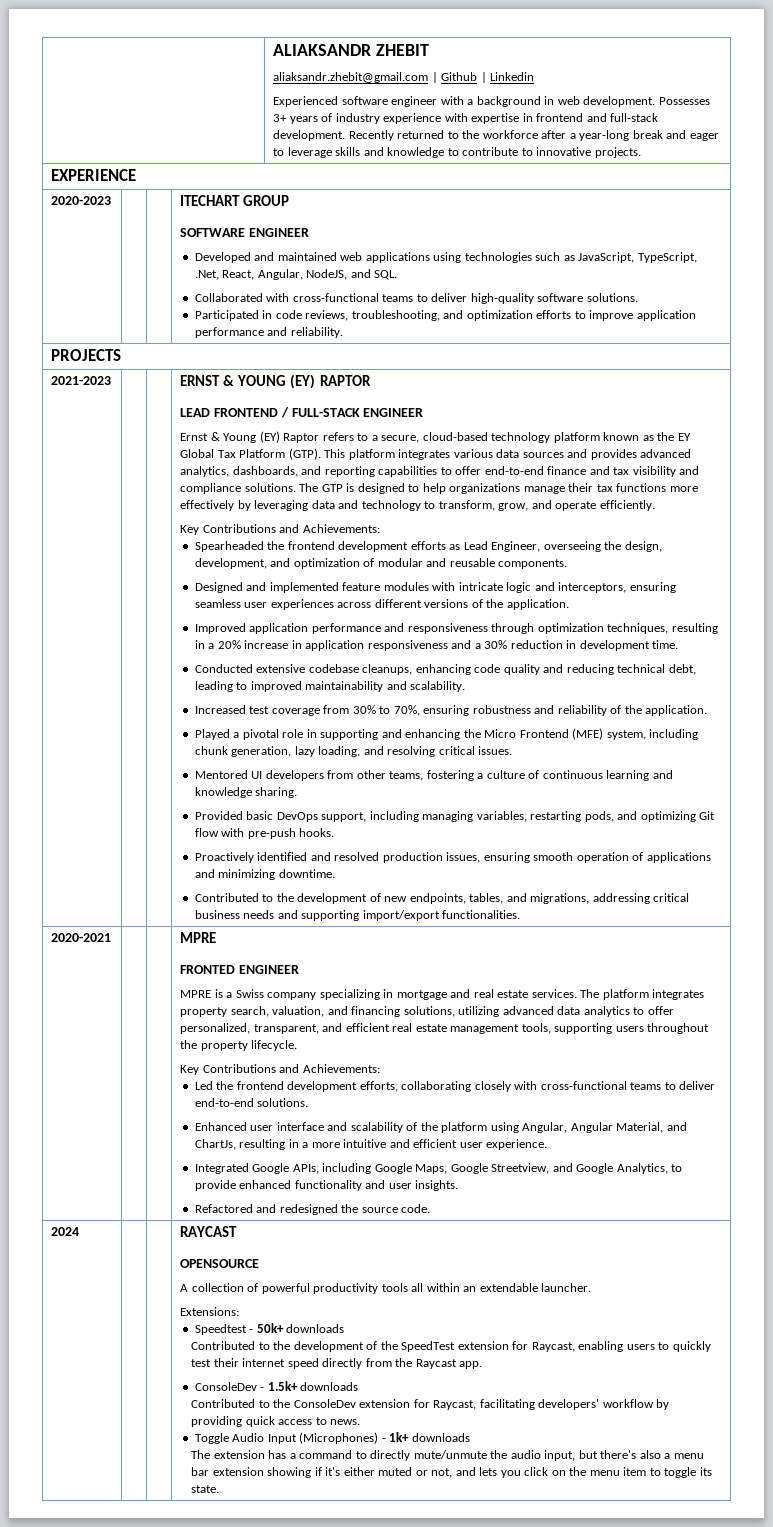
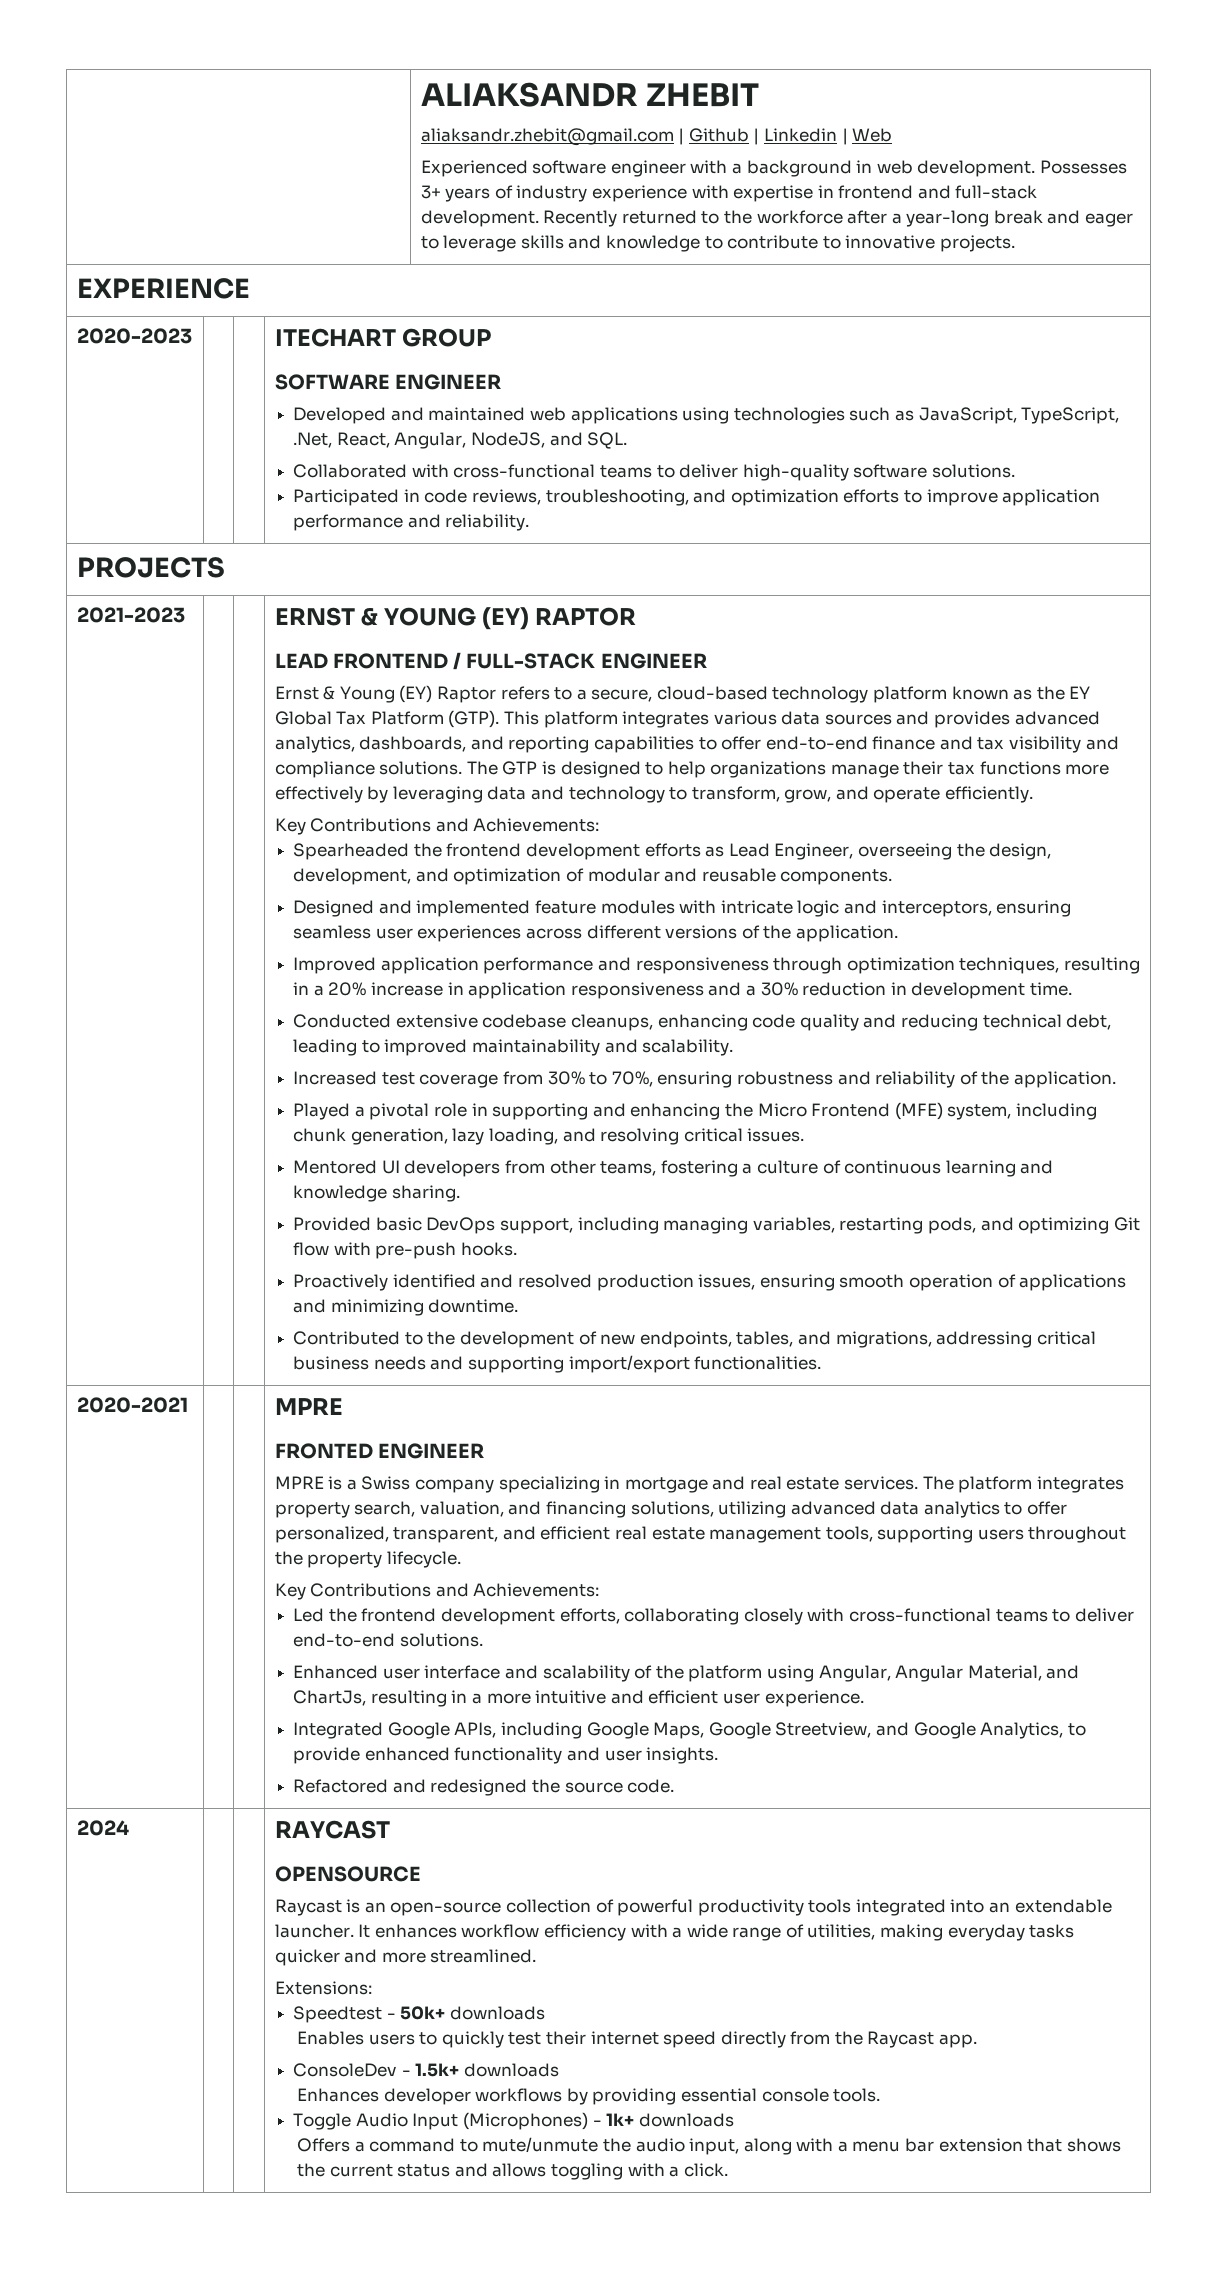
- aliaksandr.zhebit@gmail.com | Github | Linkedin
+ aliaksandr.zhebit@gmail.com | Github | Linkedin | Web
- A collection of powerful productivity tools all within an extendable launcher.
+ Raycast is an open-source collection of powerful productivity tools integrated into an extendable launcher. It enhances workflow efficiency with a wide range of utilities, making everyday tasks quicker and more streamlined.
- Contributed to the development of the SpeedTest extension for Raycast, enabling users to quickly test their internet speed directly from the Raycast app.
+ Enables users to quickly test their internet speed directly from the Raycast app.
- Contributed to the ConsoleDev extension for Raycast, facilitating developers' workflow by providing quick access to news.
+ Enhances developer workflows by providing essential console tools.
- The extension has a command to directly mute/unmute the audio input, but there's also a menu bar extension showing if it's either muted or not, and lets you click on the menu item to toggle its state.
+ Offers a command to mute/unmute the audio input, along with a menu bar extension that shows the current status and allows toggling with a click.

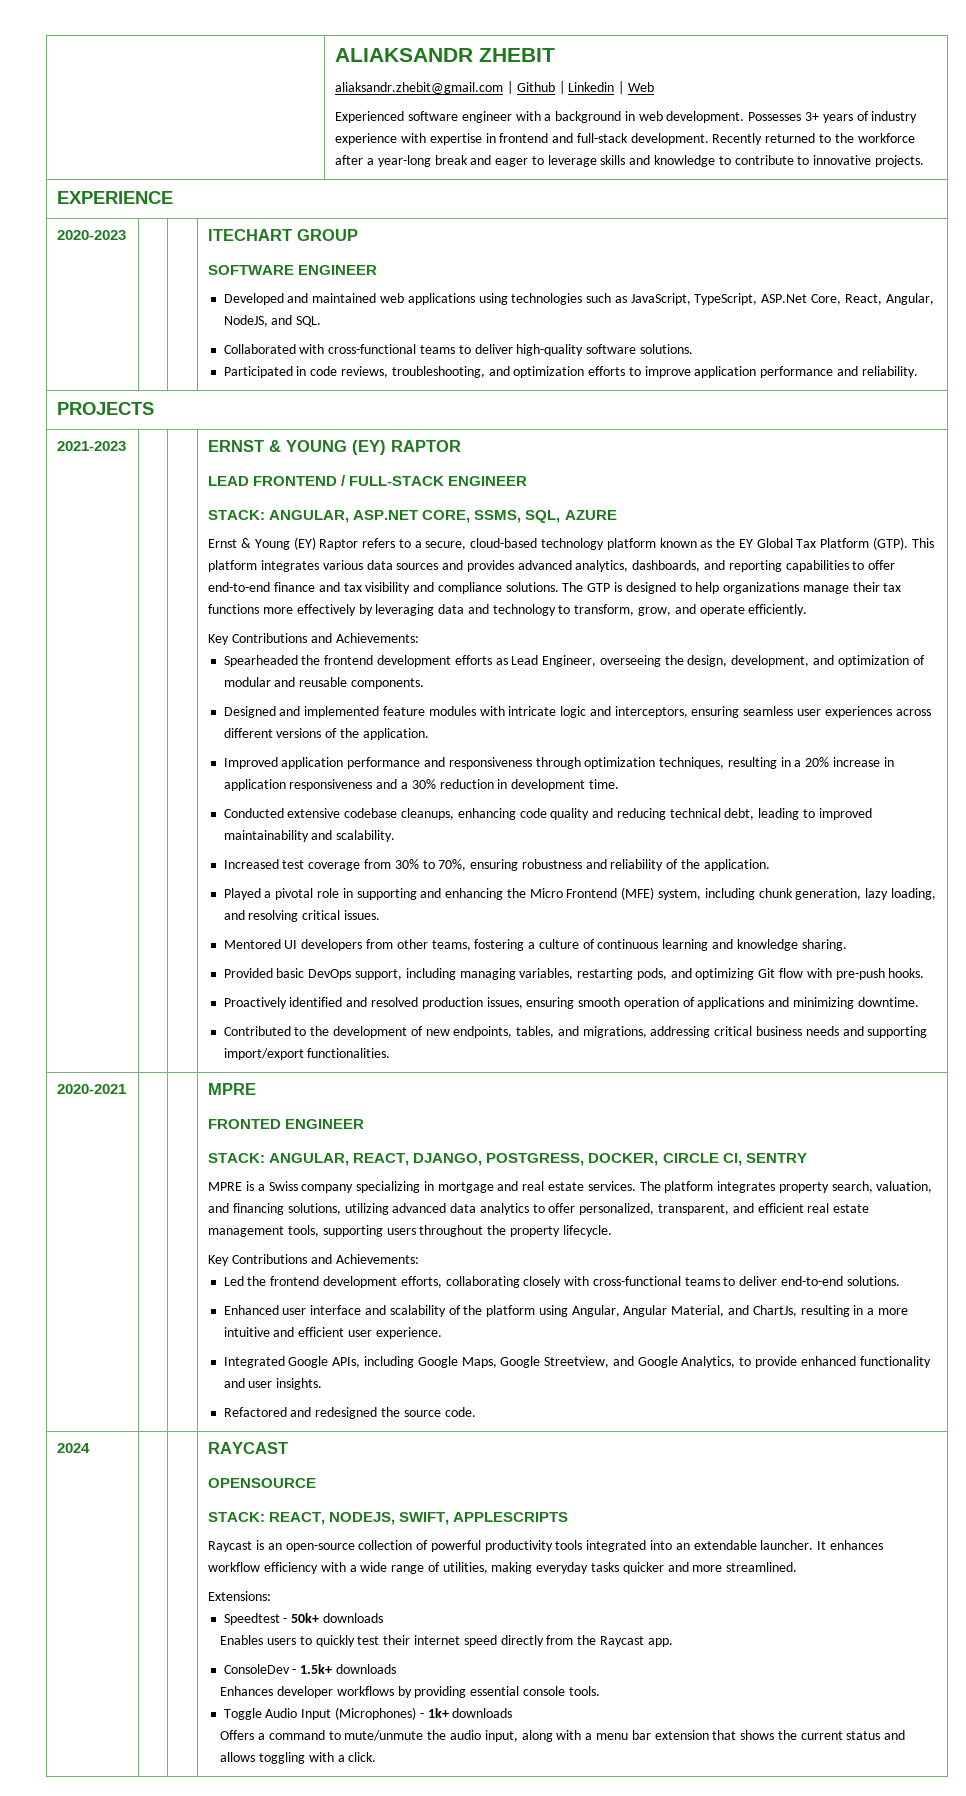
- Developed and maintained web applications using technologies such as JavaScript, TypeScript, .Net, React, Angular, NodeJS, and SQL.
+ Developed and maintained web applications using technologies such as JavaScript, TypeScript, ASP.Net Core, React, Angular, NodeJS, and SQL.
+ STACK: ANGULAR, ASP.NET CORE, SSMS, SQL, AZURE
+ STACK: ANGULAR, REACT, DJANGO, POSTGRESS, DOCKER, CIRCLE CI, SENTRY
+ STACK: REACT, NODEJS, SWIFT, APPLESCRIPTS

